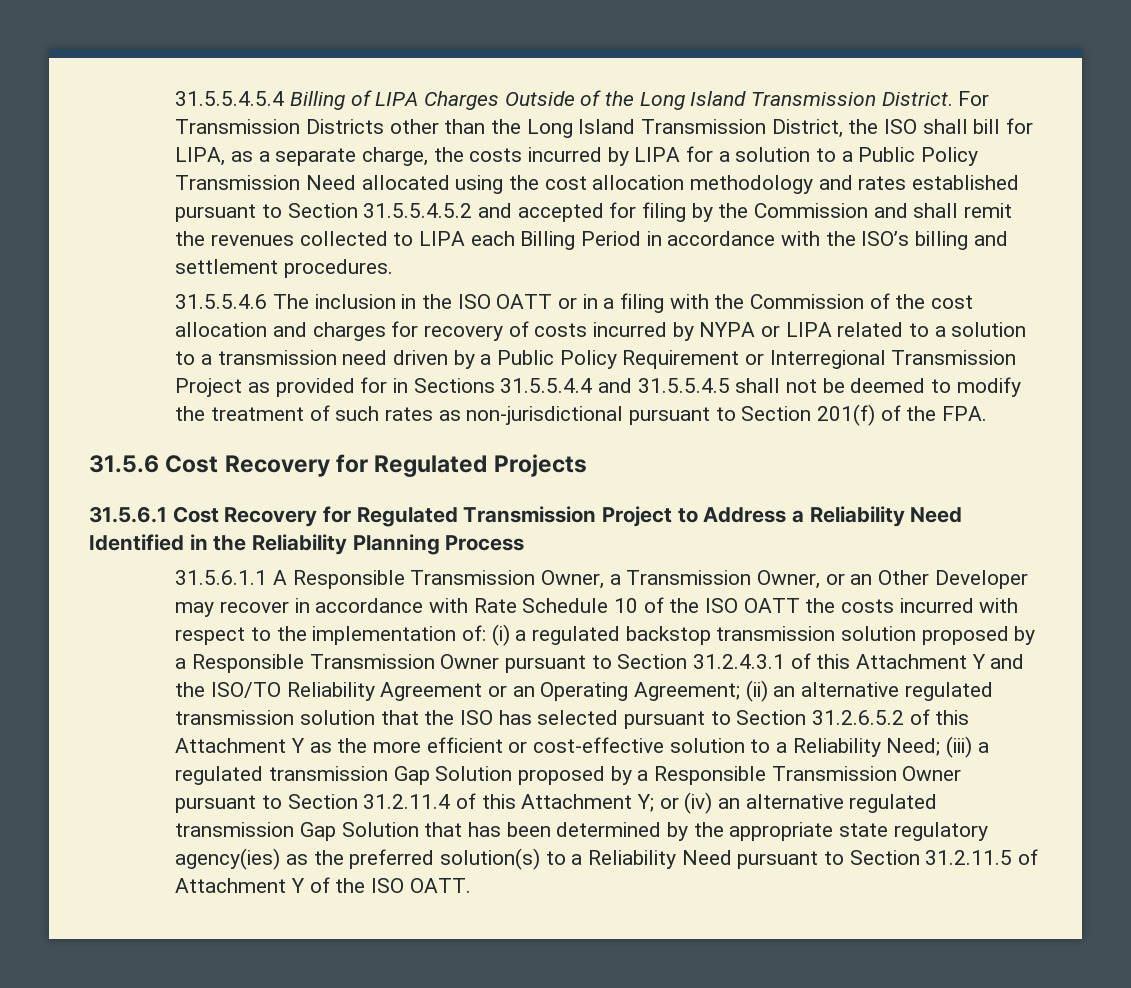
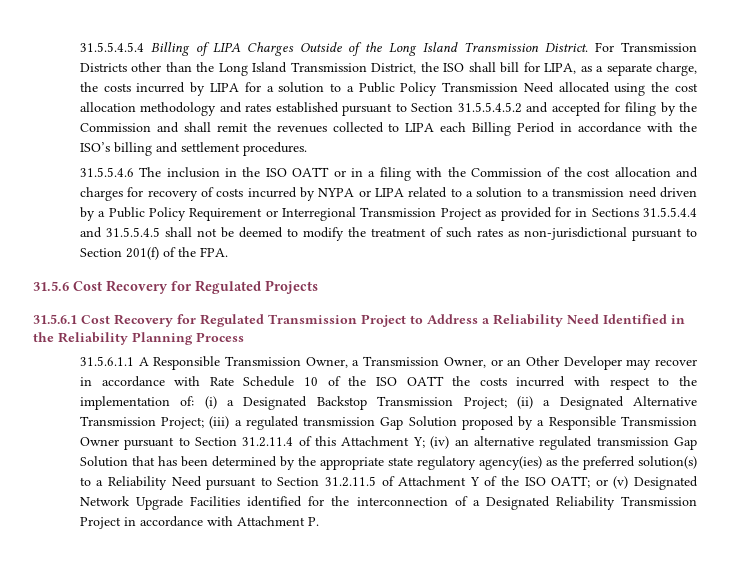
- (i) a regulated backstop transmission solution proposed by a Responsible Transmission Owner pursuant to Section 31.2.4.3.1 of this Attachment Y and the ISO/TO Reliability Agreement or an Operating Agreement; (ii) an alternative regulated transmission solution that the ISO has selected pursuant to Section 31.2.6.5.2 of this Attachment Y as the more efficient or cost-effective solution to a Reliability Need;
+ (i) a Designated Backstop Transmission Project; (ii) a Designated Alternative Transmission Project;
- or (iv) an alternative regulated transmission Gap Solution that has been determined by the appropriate state regulatory agency(ies) as the preferred solution(s) to a Reliability Need pursuant to Section 31.2.11.5 of Attachment Y of the ISO OATT.
+ (iv) an alternative regulated transmission Gap Solution that has been determined by the appropriate state regulatory agency(ies) as the preferred solution(s) to a Reliability Need pursuant to Section 31.2.11.5 of Attachment Y of the ISO OATT; or (v) Designated Network Upgrade Facilities identified for the interconnection of a Designated Reliability Transmission Project in accordance with Attachment P.

